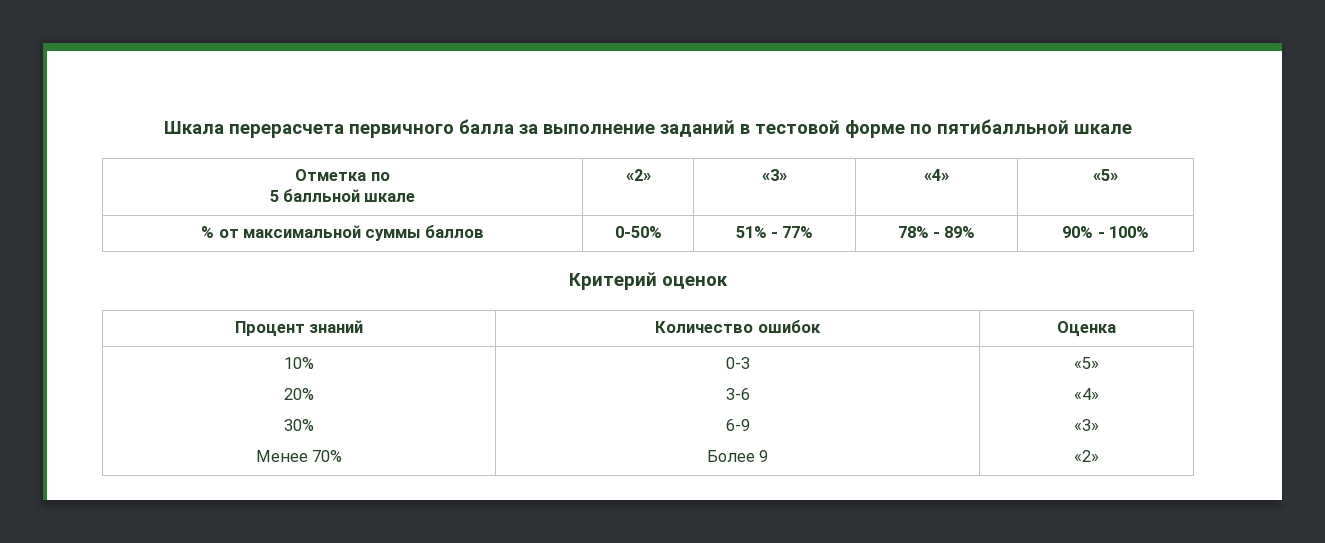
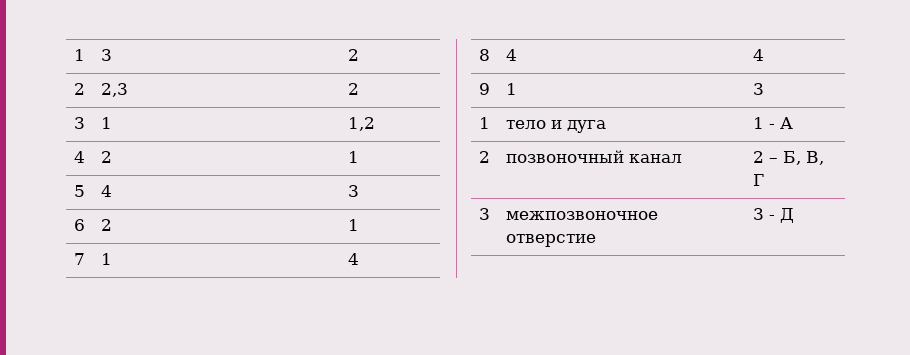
- Шкала перерасчета первичного балла за выполнение заданий в тестовой форме по пятибалльной шкале
- Отметка по
- 5 балльной шкале | «2» | «3» | «4» | «5»
- % от максимальной суммы баллов | 0-50% | 51% - 77% | 78% - 89% | 90% - 100%
- Критерий оценок
- Процент знаний | Количество ошибок | Оценка
- 10%
- 20%
- 30%
- Менее 70% | 0-3
- 3-6
- 6-9
- Более 9 | «5»
- «4»
- «3»
- «2»
+ 1 | 3 | 2
+ 2 | 2,3 | 2
+ 3 | 1 | 1,2
+ 4 | 2 | 1
+ 5 | 4 | 3
+ 6 | 2 | 1
+ 7 | 1 | 4
+ 8 | 4 | 4
+ 9 | 1 | 3
+ 1 | тело и дуга | 1 - А
+ 2 | позвоночный канал | 2 – Б, В, Г
+ 3 | межпозвоночное отверстие | 3 - Д

